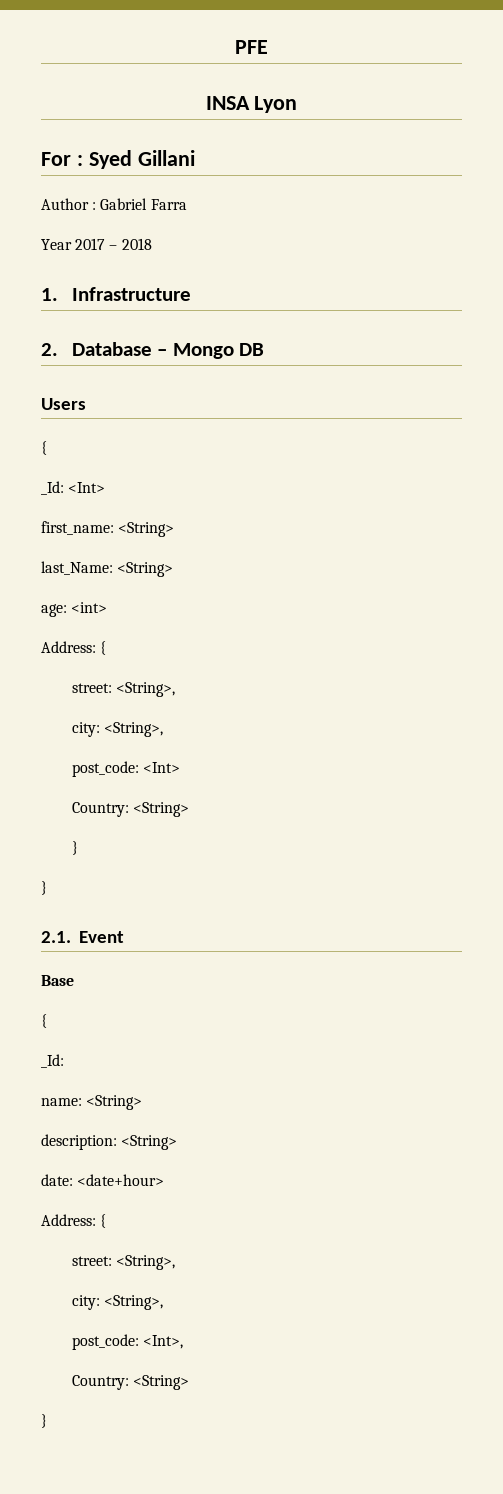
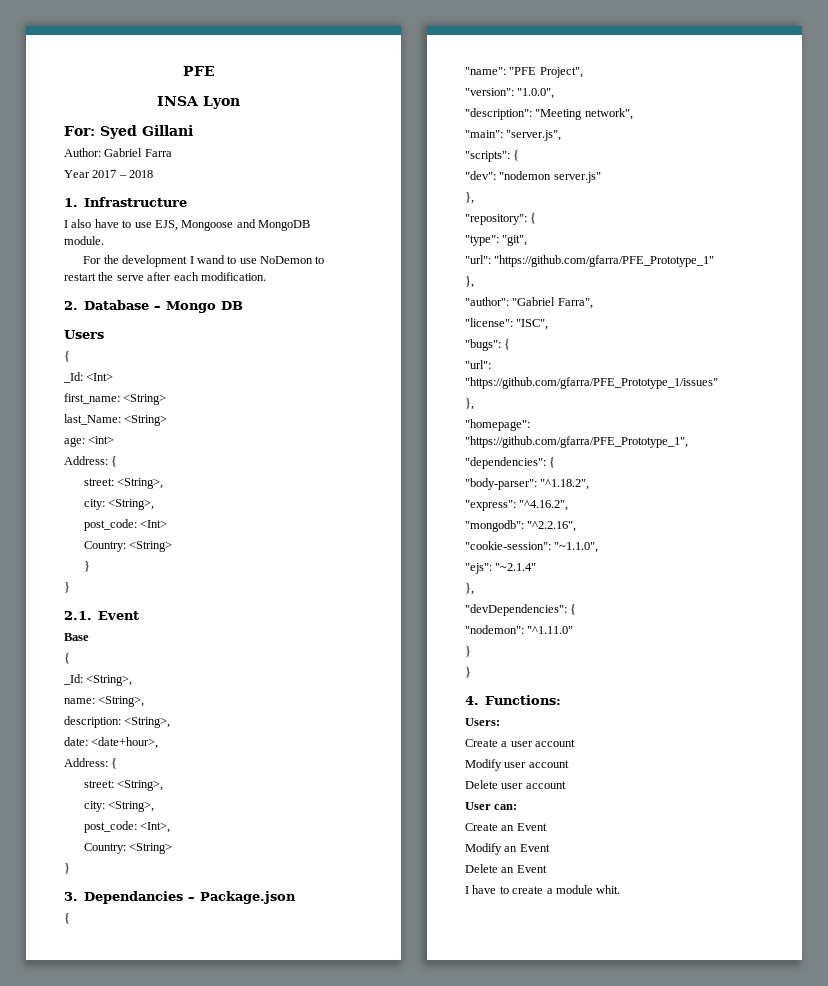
- For : Syed Gillani
+ For: Syed Gillani
- Author : Gabriel Farra
+ Author: Gabriel Farra
+ I also have to use EJS, Mongoose and MongoDB module.
+ For the development I wand to use NoDemon to restart the serve after each modification.
  Base
  {
- _Id:
+ _Id: <String>,
- name: <String>
+ name: <String>,
- description: <String>
+ description: <String>,
- date: <date+hour>
+ date: <date+hour>,
+ 3. Dependancies – Package.json
+ {
+ "name": "PFE Project",
+ "version": "1.0.0",
+ "description": "Meeting network",
+ "main": "server.js",
+ "scripts": {
+ "dev": "nodemon server.js"
+ },
+ "repository": {
+ "type": "git",
+ "url": "https://github.com/gfarra/PFE_Prototype_1"
+ },
+ "author": "Gabriel Farra",
+ "license": "ISC",
+ "bugs": {
+ "url": "https://github.com/gfarra/PFE_Prototype_1/issues"
+ },
+ "homepage": "https://github.com/gfarra/PFE_Prototype_1",
+ "dependencies": {
+ "body-parser": "^1.18.2",
+ "express": "^4.16.2",
+ "mongodb": "^2.2.16",
+ "cookie-session": "~1.1.0",
+ "ejs": "~2.1.4"
+ },
+ "devDependencies": {
+ "nodemon": "^1.11.0"
+ }
+ }
+ 4. Functions:
+ Users:
+ Create a user account
+ Modify user account
+ Delete user account
+ User can:
+ Create an Event
+ Modify an Event
+ Delete an Event
+ I have to create a module whit.

